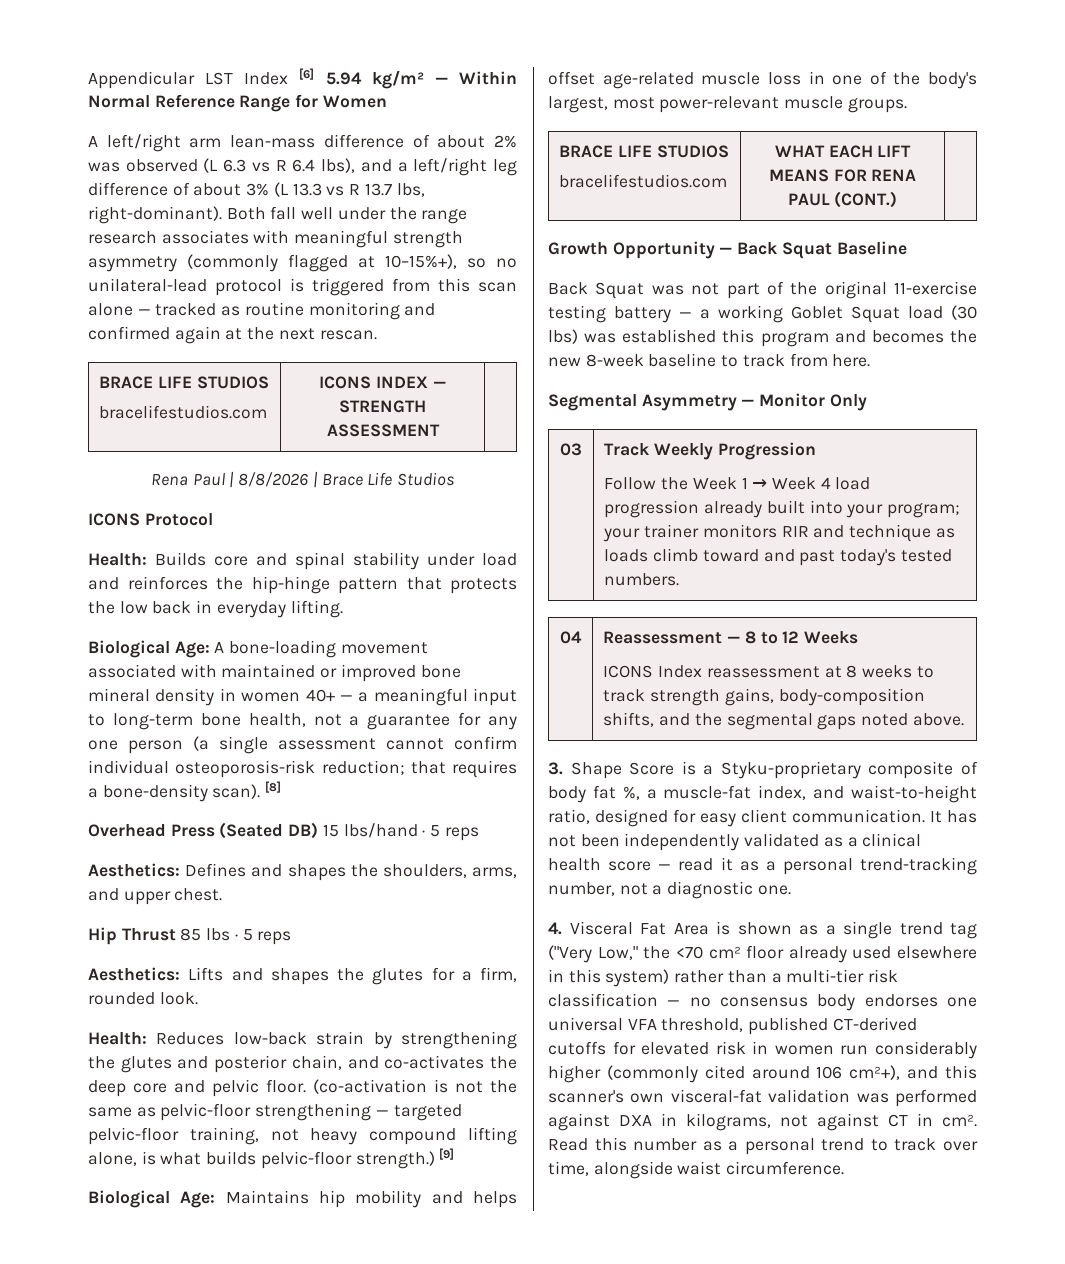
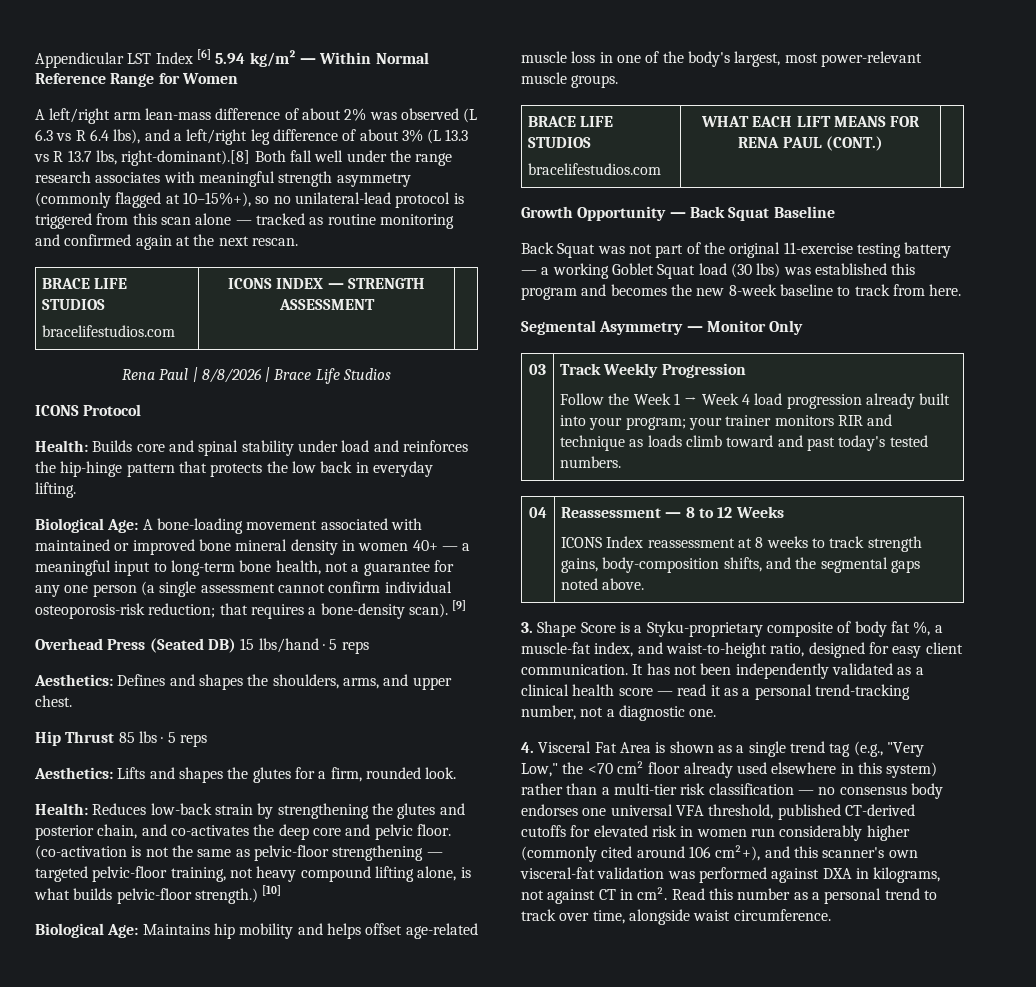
- A left/right arm lean-mass difference of about 2% was observed (L 6.3 vs R 6.4 lbs), and a left/right leg difference of about 3% (L 13.3 vs R 13.7 lbs, right-dominant). Both fall well under the range research associates with meaningful strength asymmetry (commonly flagged at 10–15%+), so no unilateral-lead protocol is triggered from this scan alone — tracked as routine monitoring and confirmed again at the next rescan.
+ A left/right arm lean-mass difference of about 2% was observed (L 6.3 vs R 6.4 lbs), and a left/right leg difference of about 3% (L 13.3 vs R 13.7 lbs, right-dominant).[8] Both fall well under the range research associates with meaningful strength asymmetry (commonly flagged at 10–15%+), so no unilateral-lead protocol is triggered from this scan alone — tracked as routine monitoring and confirmed again at the next rescan.
- [8]
+ [9]
- [9]
+ [10]
- 4. Visceral Fat Area is shown as a single trend tag ("Very Low," the <70 cm² floor already used elsewhere in this system) rather than a multi-tier risk classification — no consensus body endorses one universal VFA threshold, published CT-derived cutoffs for elevated risk in women run considerably higher (commonly cited around 106 cm²+), and this scanner's own visceral-fat validation was performed against DXA in kilograms, not against CT in cm².
+ 4. Visceral Fat Area is shown as a single trend tag (e.g., "Very Low," the <70 cm² floor already used elsewhere in this system) rather than a multi-tier risk classification — no consensus body endorses one universal VFA threshold, published CT-derived cutoffs for elevated risk in women run considerably higher (commonly cited around 106 cm²+), and this scanner's own visceral-fat validation was performed against DXA in kilograms, not against CT in cm².

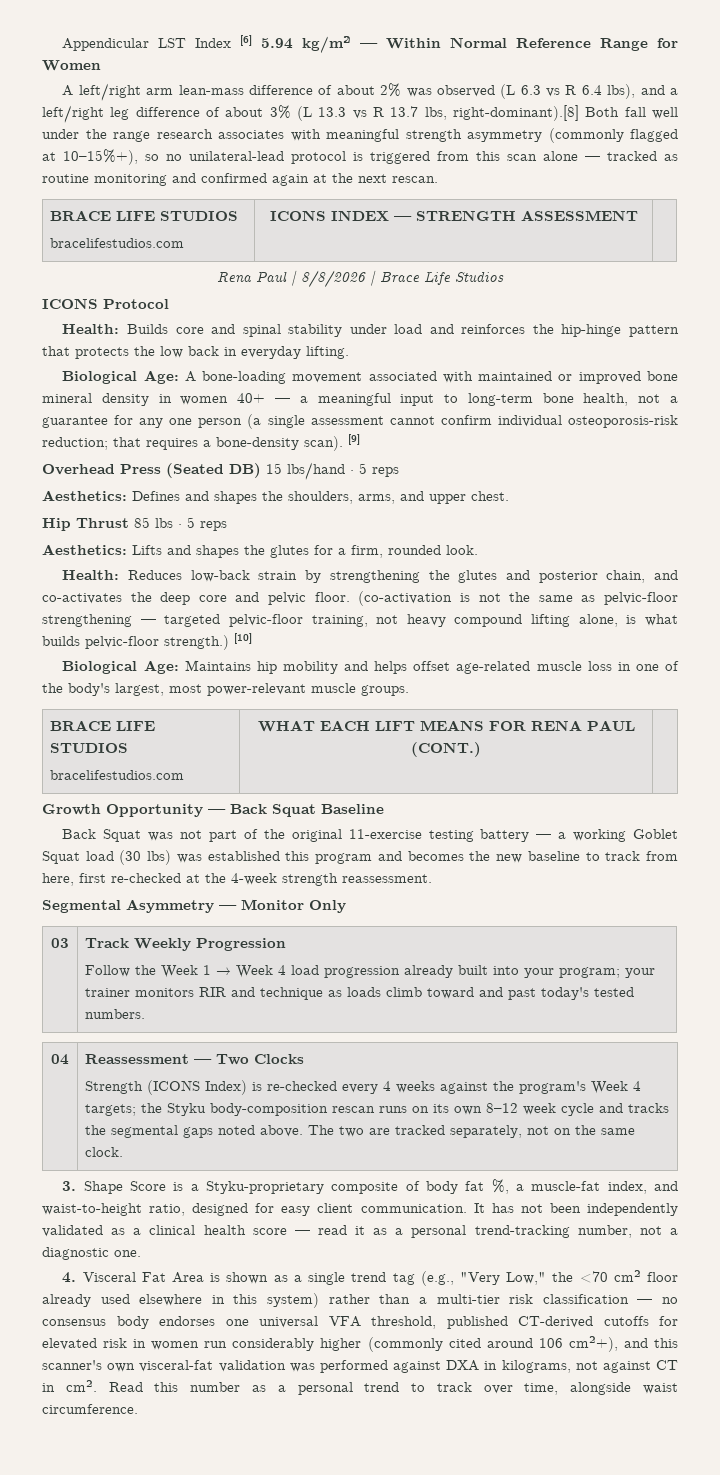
- Back Squat was not part of the original 11-exercise testing battery — a working Goblet Squat load (30 lbs) was established this program and becomes the new 8-week baseline to track from here.
+ Back Squat was not part of the original 11-exercise testing battery — a working Goblet Squat load (30 lbs) was established this program and becomes the new baseline to track from here, first re-checked at the 4-week strength reassessment.
- Reassessment — 8 to 12 Weeks
- ICONS Index reassessment at 8 weeks to track strength gains, body-composition shifts, and the segmental gaps noted above.
+ Reassessment — Two Clocks
+ Strength (ICONS Index) is re-checked every 4 weeks against the program's Week 4 targets; the Styku body-composition rescan runs on its own 8–12 week cycle and tracks the segmental gaps noted above. The two are tracked separately, not on the same clock.

